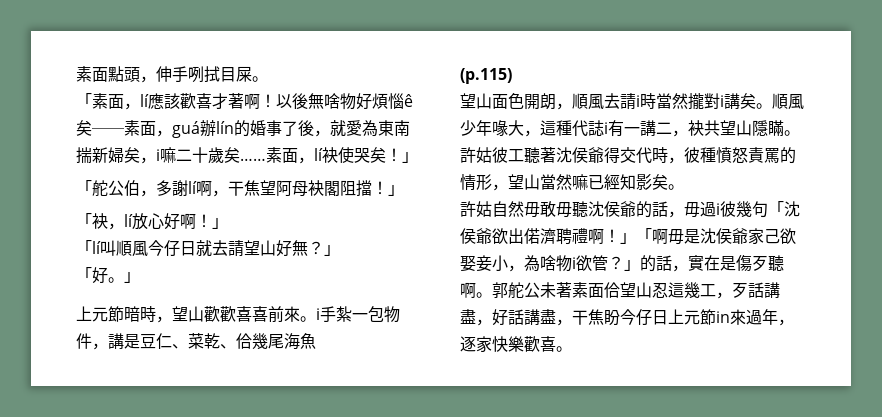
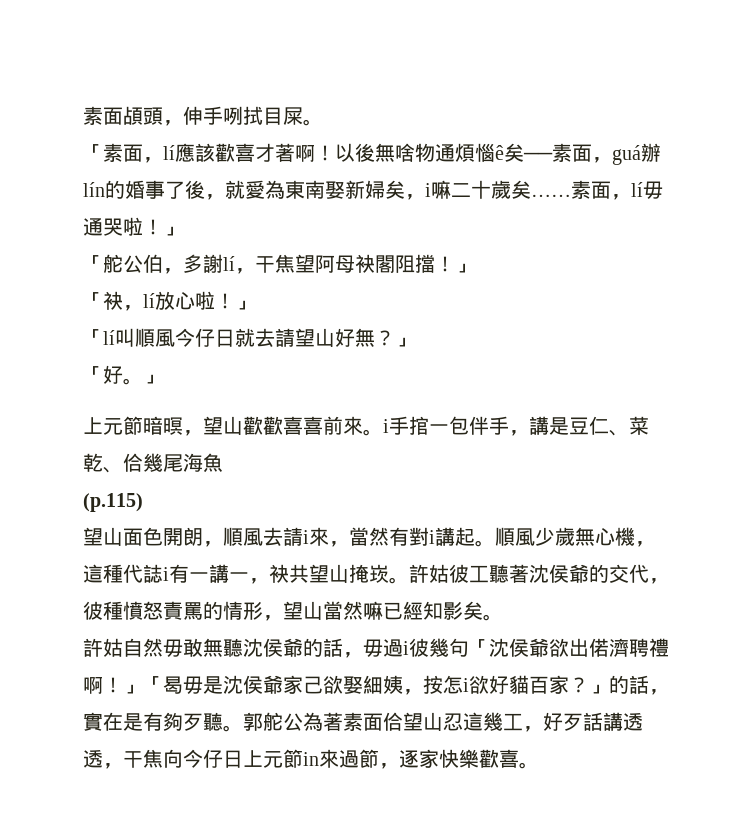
- 素面點頭，伸手咧拭目屎。
+ 素面頕頭，伸手咧拭目屎。
- 以後無啥物好煩惱ê矣──素面，guá辦lín的婚事了後，就愛為東南揣新婦矣，i嘛二十歲矣……
+ 以後無啥物通煩惱ê矣──素面，guá辦lín的婚事了後，就愛為東南娶新婦矣，i嘛二十歲矣……
- 素面，lí袂使哭矣！」
+ 素面，lí毋通哭啦！」
- 「舵公伯，多謝lí啊，干焦望阿母袂閣阻擋！」
+ 「舵公伯，多謝lí，干焦望阿母袂閣阻擋！」
- 「袂，lí放心好啊！」
+ 「袂，lí放心啦！」
- 上元節暗時，望山歡歡喜喜前來。i手紮一包物件，講是豆仁、菜乾、佮幾尾海魚
+ 上元節暗暝，望山歡歡喜喜前來。i手捾一包伴手，講是豆仁、菜乾、佮幾尾海魚
- 望山面色開朗，順風去請i時當然攏對i講矣。
+ 望山面色開朗，順風去請i來，當然有對i講起。
- 順風少年喙大，這種代誌i有一講二，袂共望山隱瞞。
+ 順風少歲無心機，這種代誌i有一講一，袂共望山掩崁。
- 許姑彼工聽著沈侯爺得交代時，彼種憤怒責罵的情形，望山當然嘛已經知影矣。
+ 許姑彼工聽著沈侯爺的交代，彼種憤怒責罵的情形，望山當然嘛已經知影矣。
- 許姑自然毋敢毋聽沈侯爺的話，毋過i彼幾句「沈侯爺欲出偌濟聘禮啊！」「啊毋是沈侯爺家己欲娶妾小，為啥物i欲管？」的話，實在是傷歹聽啊。
+ 許姑自然毋敢無聽沈侯爺的話，毋過i彼幾句「沈侯爺欲出偌濟聘禮啊！」「曷毋是沈侯爺家己欲娶細姨，按怎i欲好貓百家？」的話，實在是有夠歹聽。
- 郭舵公未著素面佮望山忍這幾工，歹話講盡，好話講盡，干焦盼今仔日上元節in來過年，逐家快樂歡喜。
+ 郭舵公為著素面佮望山忍這幾工，好歹話講透透，干焦向今仔日上元節in來過節，逐家快樂歡喜。

